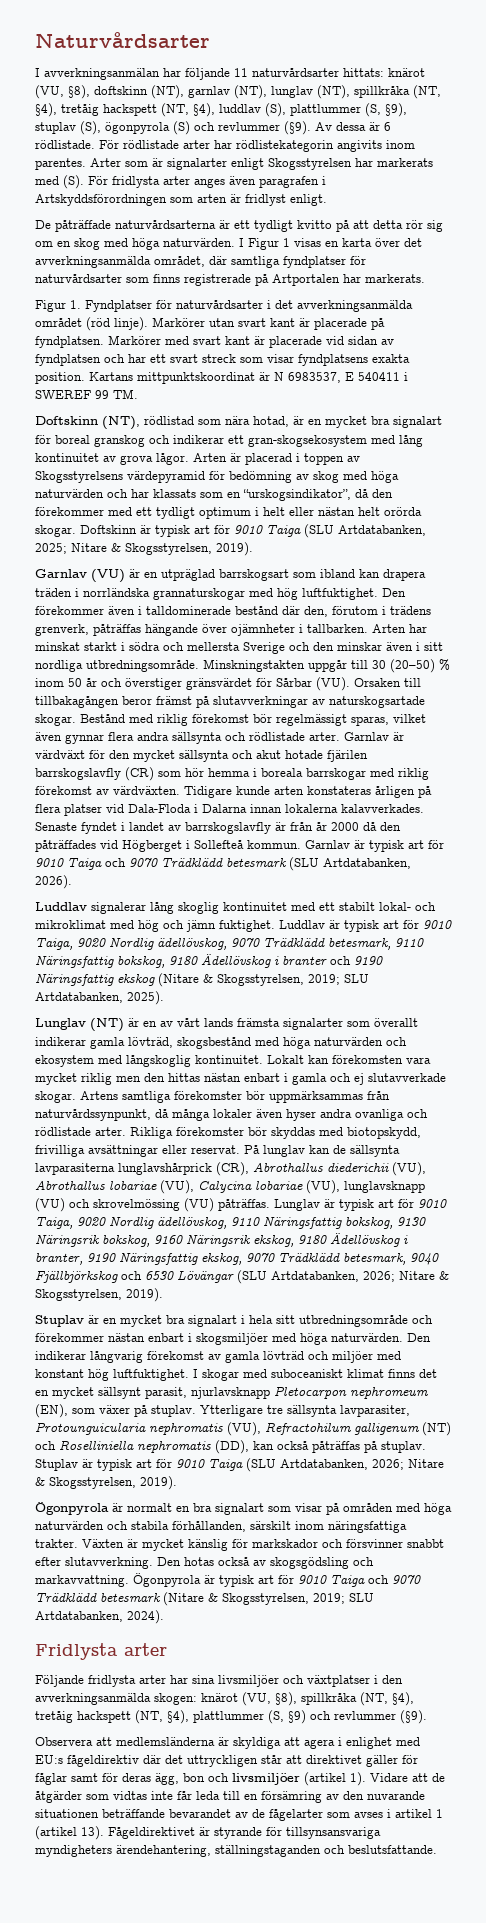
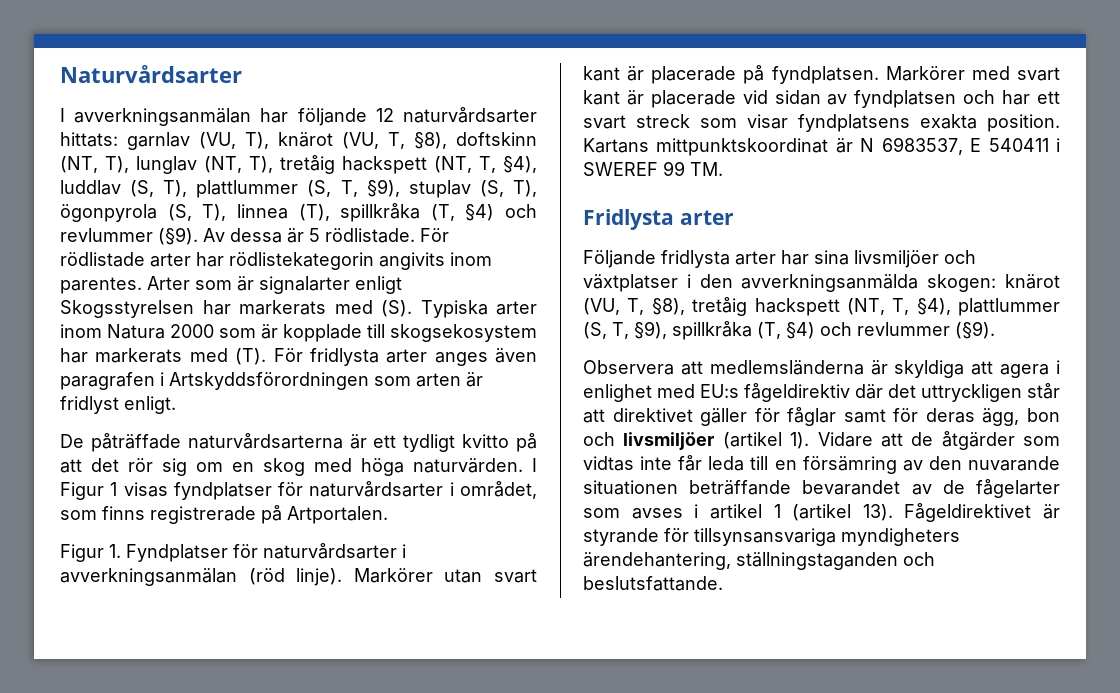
- I avverkningsanmälan har följande 11 naturvårdsarter hittats: knärot (VU, §8), doftskinn (NT), garnlav (NT), lunglav (NT), spillkråka (NT, §4), tretåig hackspett (NT, §4), luddlav (S), plattlummer (S, §9), stuplav (S), ögonpyrola (S) och revlummer (§9).
+ I avverkningsanmälan har följande 12 naturvårdsarter hittats: garnlav (VU, T), knärot (VU, T, §8), doftskinn (NT, T), lunglav (NT, T), tretåig hackspett (NT, T, §4), luddlav (S, T), plattlummer (S, T, §9), stuplav (S, T), ögonpyrola (S, T), linnea (T), spillkråka (T, §4) och revlummer (§9).
- Av dessa är 6 rödlistade.
+ Av dessa är 5 rödlistade.
- Arter som är signalarter enligt Skogsstyrelsen har markerats med (S). För fridlysta arter anges även paragrafen i Artskyddsförordningen som arten är fridlyst enligt.
+ Arter som är signalarter enligt Skogsstyrelsen har markerats med (S). Typiska arter inom Natura 2000 som är kopplade till skogsekosystem har markerats med (T). För fridlysta arter anges även paragrafen i Artskyddsförordningen som arten är fridlyst enligt.
- De påträffade naturvårdsarterna är ett tydligt kvitto på att detta rör sig om en skog med höga naturvärden.
+ De påträffade naturvårdsarterna är ett tydligt kvitto på att det rör sig om en skog med höga naturvärden.
- I Figur 1 visas en karta över det avverkningsanmälda området, där samtliga fyndplatser för naturvårdsarter som finns registrerade på Artportalen har markerats.
+ I Figur 1 visas fyndplatser för naturvårdsarter i området, som finns registrerade på Artportalen.
- Figur 1. Fyndplatser för naturvårdsarter i det avverkningsanmälda området (röd linje).
+ Figur 1. Fyndplatser för naturvårdsarter i avverkningsanmälan (röd linje).
- Doftskinn (NT), rödlistad som nära hotad, är en mycket bra signalart för boreal granskog och indikerar ett gran-skogsekosystem med lång kontinuitet av grova lågor. Arten är placerad i toppen av Skogsstyrelsens värdepyramid för bedömning av skog med höga naturvärden och har klassats som en “urskogsindikator”, då den förekommer med ett tydligt optimum i helt eller nästan helt orörda skogar. Doftskinn är typisk art för 9010 Taiga (SLU Artdatabanken, 2025; Nitare & Skogsstyrelsen, 2019).
- Garnlav (VU) är en utpräglad barrskogsart som ibland kan drapera träden i norrländska grannaturskogar med hög luftfuktighet. Den förekommer även i talldominerade bestånd där den, förutom i trädens grenverk, påträffas hängande över ojämnheter i tallbarken. Arten har minskat starkt i södra och mellersta Sverige och den minskar även i sitt nordliga utbredningsområde. Minskningstakten uppgår till 30 (20–50) % inom 50 år och överstiger gränsvärdet för Sårbar (VU). Orsaken till tillbakagången beror främst på slutavverkningar av naturskogsartade skogar. Bestånd med riklig förekomst bör regelmässigt sparas, vilket även gynnar flera andra sällsynta och rödlistade arter. Garnlav är värdväxt för den mycket sällsynta och akut hotade fjärilen barrskogslavfly (CR) som hör hemma i boreala barrskogar med riklig förekomst av värdväxten. Tidigare kunde arten konstateras årligen på flera platser vid Dala-Floda i Dalarna innan lokalerna kalavverkades. Senaste fyndet i landet av barrskogslavfly är från år 2000 då den påträffades vid Högberget i Sollefteå kommun. Garnlav är typisk art för 9010 Taiga och 9070 Trädklädd betesmark (SLU Artdatabanken, 2026).
- Luddlav signalerar lång skoglig kontinuitet med ett stabilt lokal- och mikroklimat med hög och jämn fuktighet. Luddlav är typisk art för 9010 Taiga, 9020 Nordlig ädellövskog, 9070 Trädklädd betesmark, 9110 Näringsfattig bokskog, 9180 Ädellövskog i branter och 9190 Näringsfattig ekskog (Nitare & Skogsstyrelsen, 2019; SLU Artdatabanken, 2025).
- Lunglav (NT) är en av vårt lands främsta signalarter som överallt indikerar gamla lövträd, skogsbestånd med höga naturvärden och ekosystem med långskoglig kontinuitet. Lokalt kan förekomsten vara mycket riklig men den hittas nästan enbart i gamla och ej slutavverkade skogar. Artens samtliga förekomster bör uppmärksammas från naturvårdssynpunkt, då många lokaler även hyser andra ovanliga och rödlistade arter. Rikliga förekomster bör skyddas med biotopskydd, frivilliga avsättningar eller reservat. På lunglav kan de sällsynta lavparasiterna lunglavshårprick (CR), Abrothallus diederichii (VU), Abrothallus lobariae (VU), Calycina lobariae (VU), lunglavsknapp (VU) och skrovelmössing (VU) påträffas. Lunglav är typisk art för 9010 Taiga, 9020 Nordlig ädellövskog, 9110 Näringsfattig bokskog, 9130 Näringsrik bokskog, 9160 Näringsrik ekskog, 9180 Ädellövskog i branter, 9190 Näringsfattig ekskog, 9070 Trädklädd betesmark, 9040 Fjällbjörkskog och 6530 Lövängar (SLU Artdatabanken, 2026; Nitare & Skogsstyrelsen, 2019).
- Stuplav är en mycket bra signalart i hela sitt utbredningsområde och förekommer nästan enbart i skogsmiljöer med höga naturvärden. Den indikerar långvarig förekomst av gamla lövträd och miljöer med konstant hög luftfuktighet. I skogar med suboceaniskt klimat finns det en mycket sällsynt parasit, njurlavsknapp Pletocarpon nephromeum (EN), som växer på stuplav. Ytterligare tre sällsynta lavparasiter, Protounguicularia nephromatis (VU), Refractohilum galligenum (NT) och Roselliniella nephromatis (DD), kan också påträffas på stuplav. Stuplav är typisk art för 9010 Taiga (SLU Artdatabanken, 2026; Nitare & Skogsstyrelsen, 2019).
- Ögonpyrola är normalt en bra signalart som visar på områden med höga naturvärden och stabila förhållanden, särskilt inom näringsfattiga trakter. Växten är mycket känslig för markskador och försvinner snabbt efter slutavverkning. Den hotas också av skogsgödsling och markavvattning. Ögonpyrola är typisk art för 9010 Taiga och 9070 Trädklädd betesmark (Nitare & Skogsstyrelsen, 2019; SLU Artdatabanken, 2024).
- Följande fridlysta arter har sina livsmiljöer och växtplatser i den avverkningsanmälda skogen: knärot (VU, §8), spillkråka (NT, §4), tretåig hackspett (NT, §4), plattlummer (S, §9) och revlummer (§9).
+ Följande fridlysta arter har sina livsmiljöer och växtplatser i den avverkningsanmälda skogen: knärot (VU, T, §8), tretåig hackspett (NT, T, §4), plattlummer (S, T, §9), spillkråka (T, §4) och revlummer (§9).

